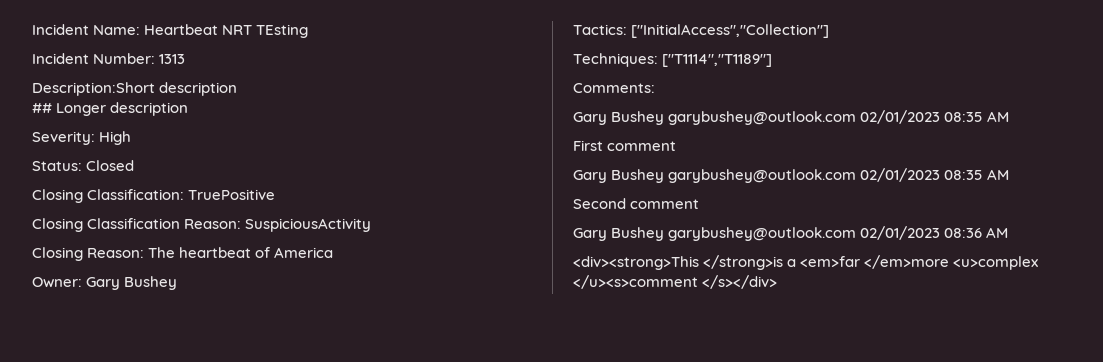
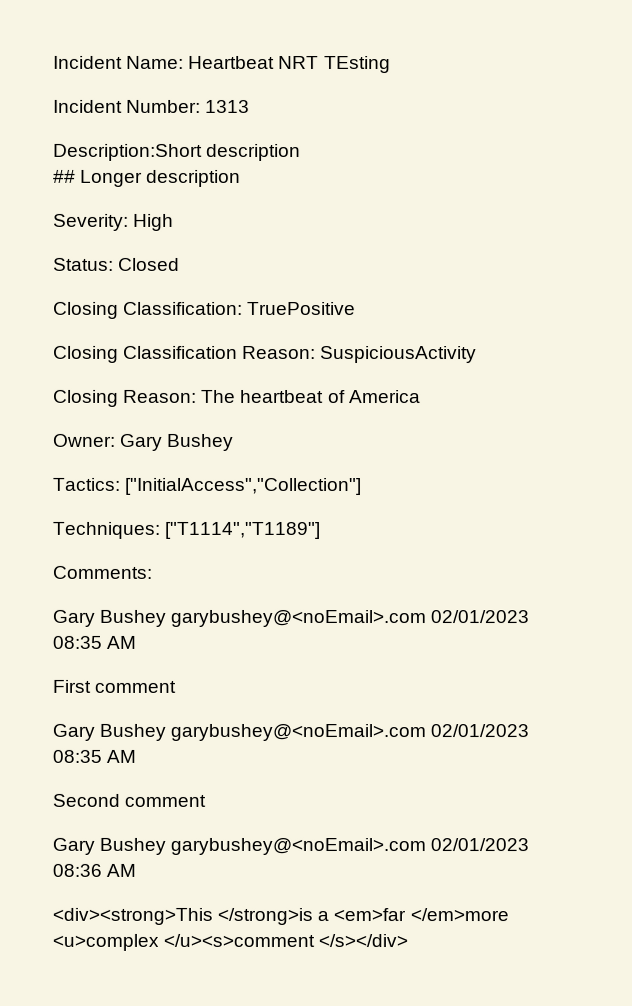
  Comments:
- Gary Bushey garybushey@outlook.com 02/01/2023 08:35 AM
+ Gary Bushey garybushey@<noEmail>.com 02/01/2023 08:35 AM
  First comment
- Gary Bushey garybushey@outlook.com 02/01/2023 08:35 AM
+ Gary Bushey garybushey@<noEmail>.com 02/01/2023 08:35 AM
- Gary Bushey garybushey@outlook.com 02/01/2023 08:36 AM
+ Gary Bushey garybushey@<noEmail>.com 02/01/2023 08:36 AM

